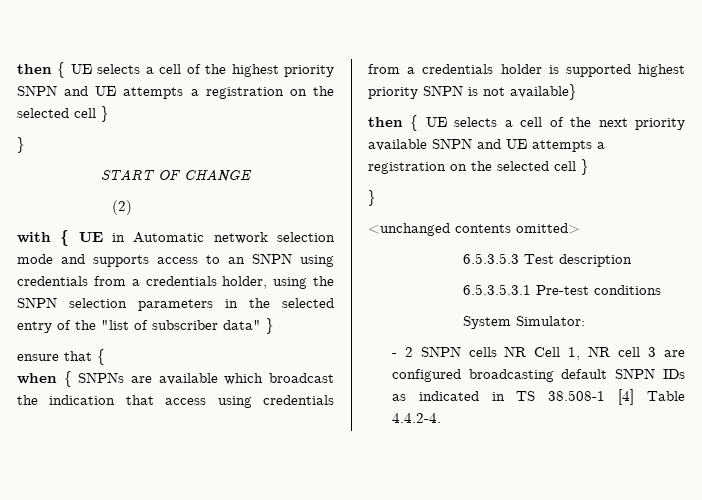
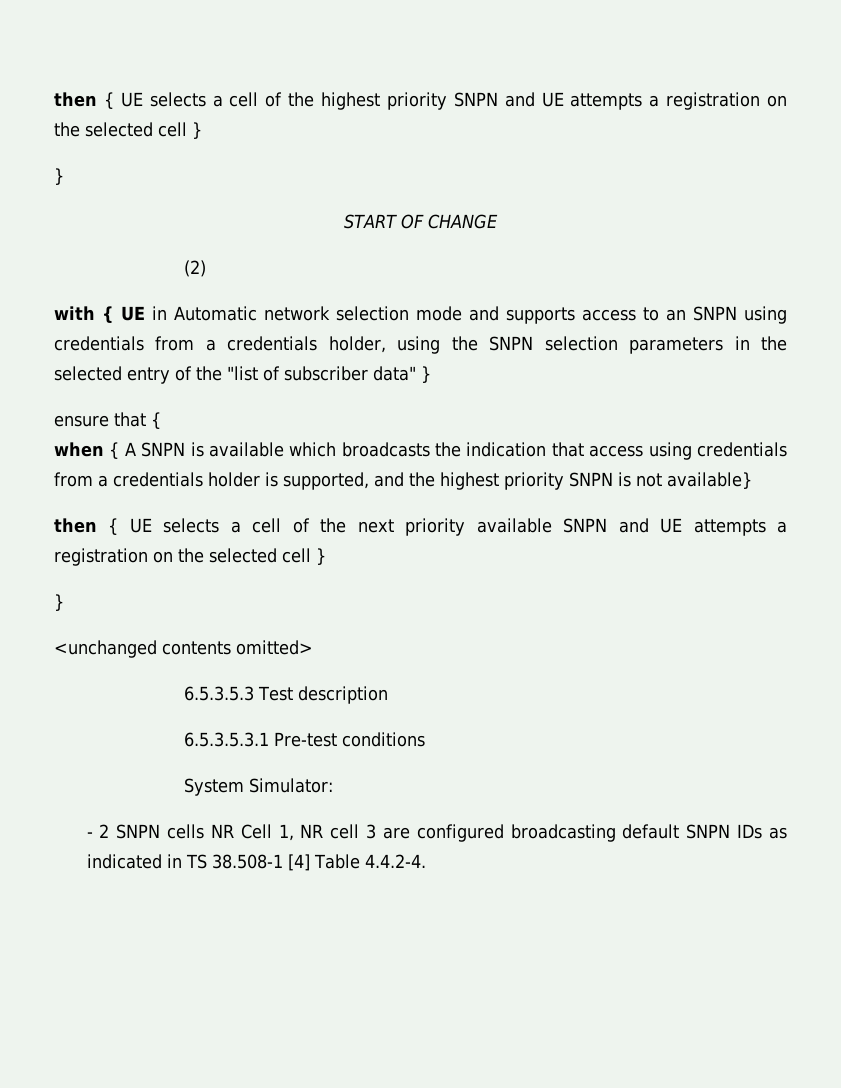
- when { SNPNs are available which broadcast the indication that access using credentials from a credentials holder is supported highest priority SNPN is not available}
+ when { A SNPN is available which broadcasts the indication that access using credentials from a credentials holder is supported, and the highest priority SNPN is not available}

